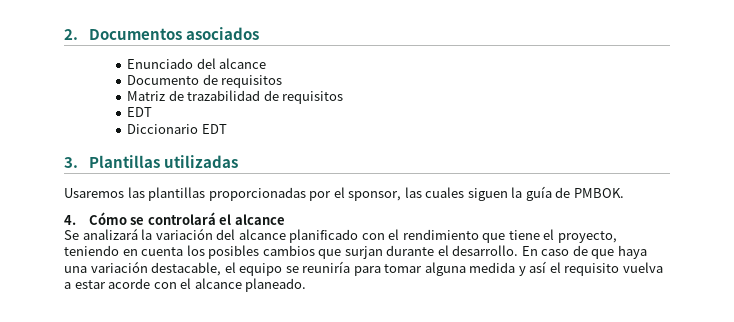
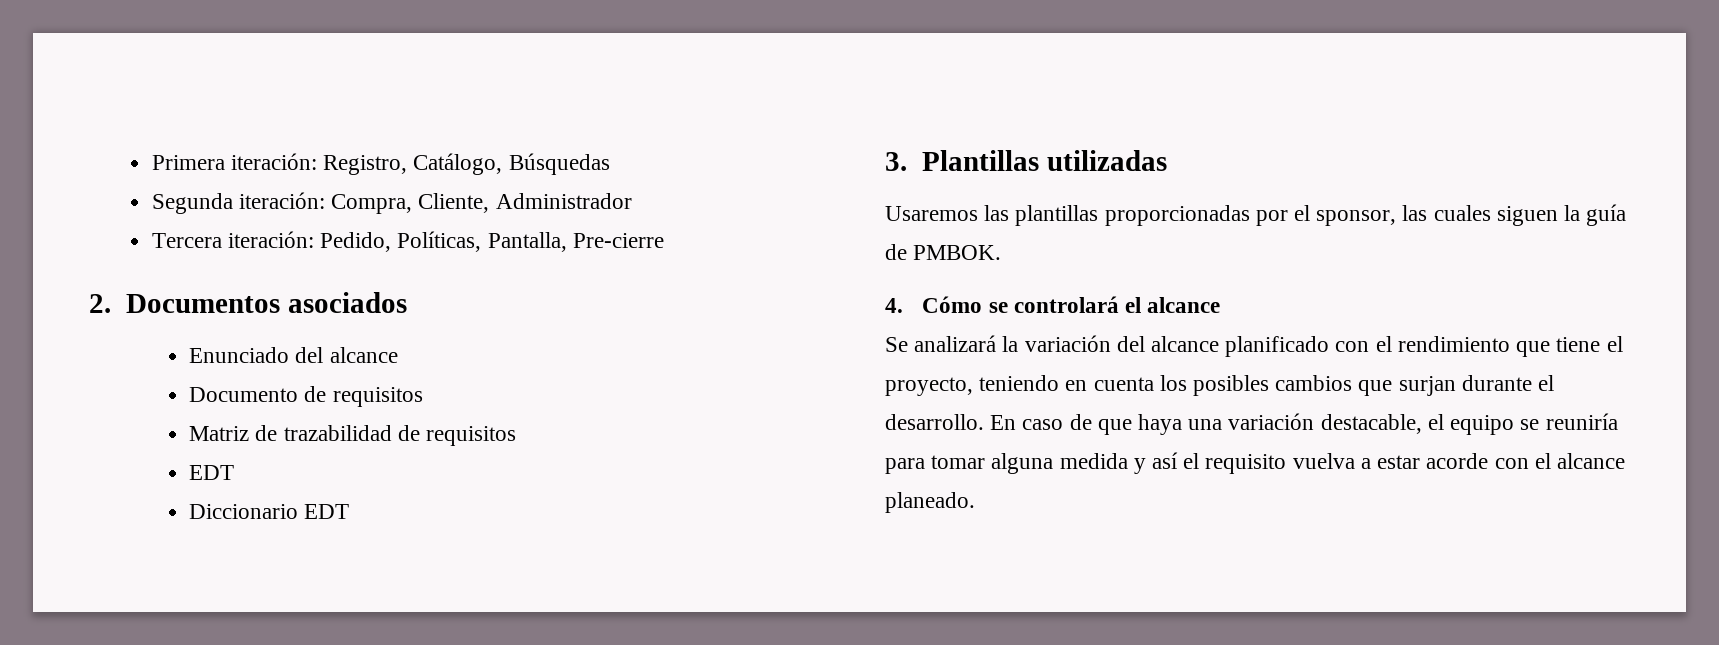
+ Primera iteración: Registro, Catálogo, Búsquedas
+ Segunda iteración: Compra, Cliente, Administrador
+ Tercera iteración: Pedido, Políticas, Pantalla, Pre-cierre

